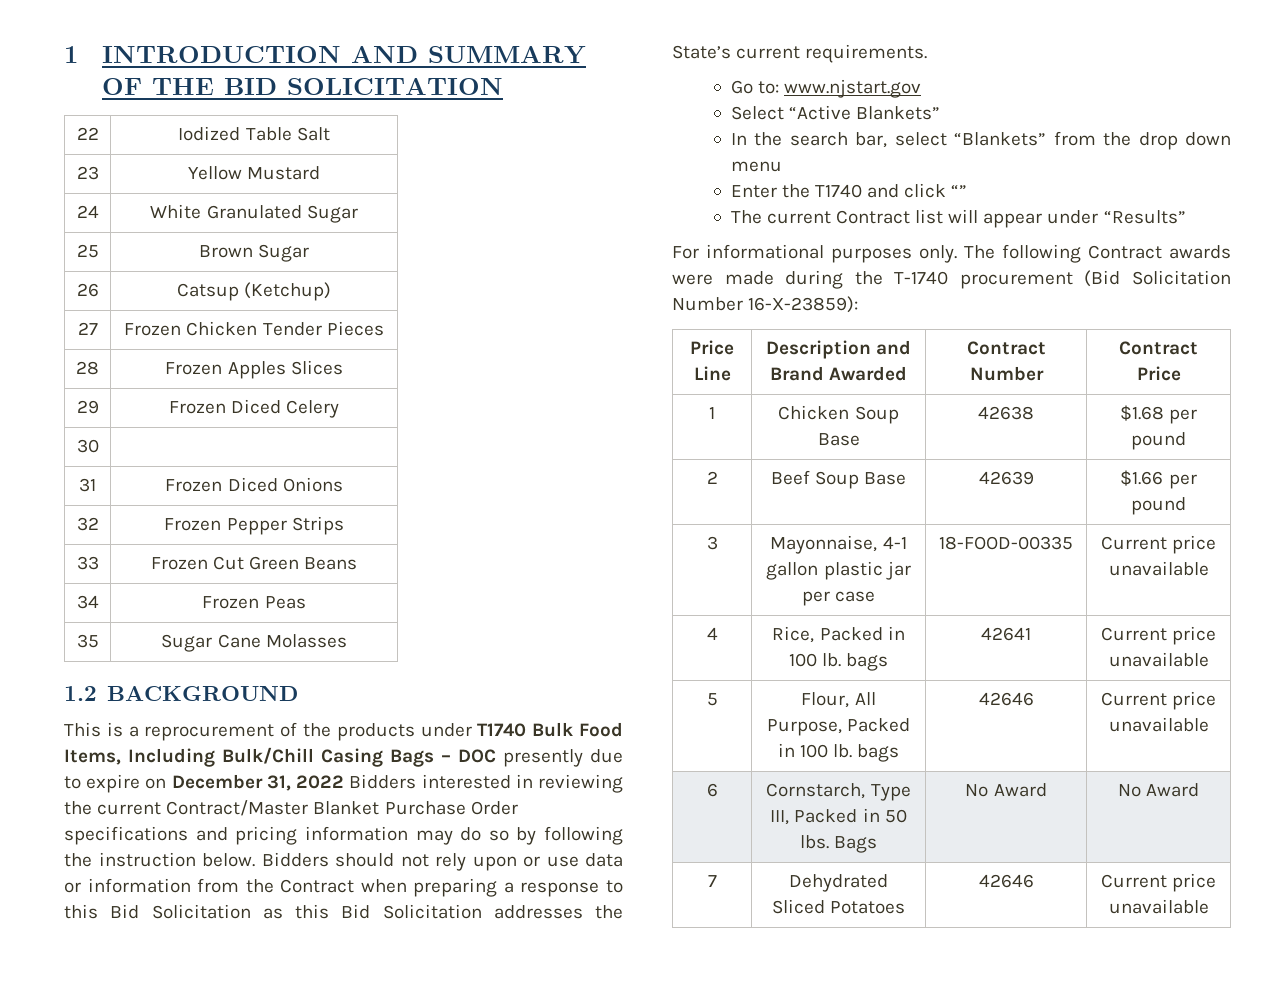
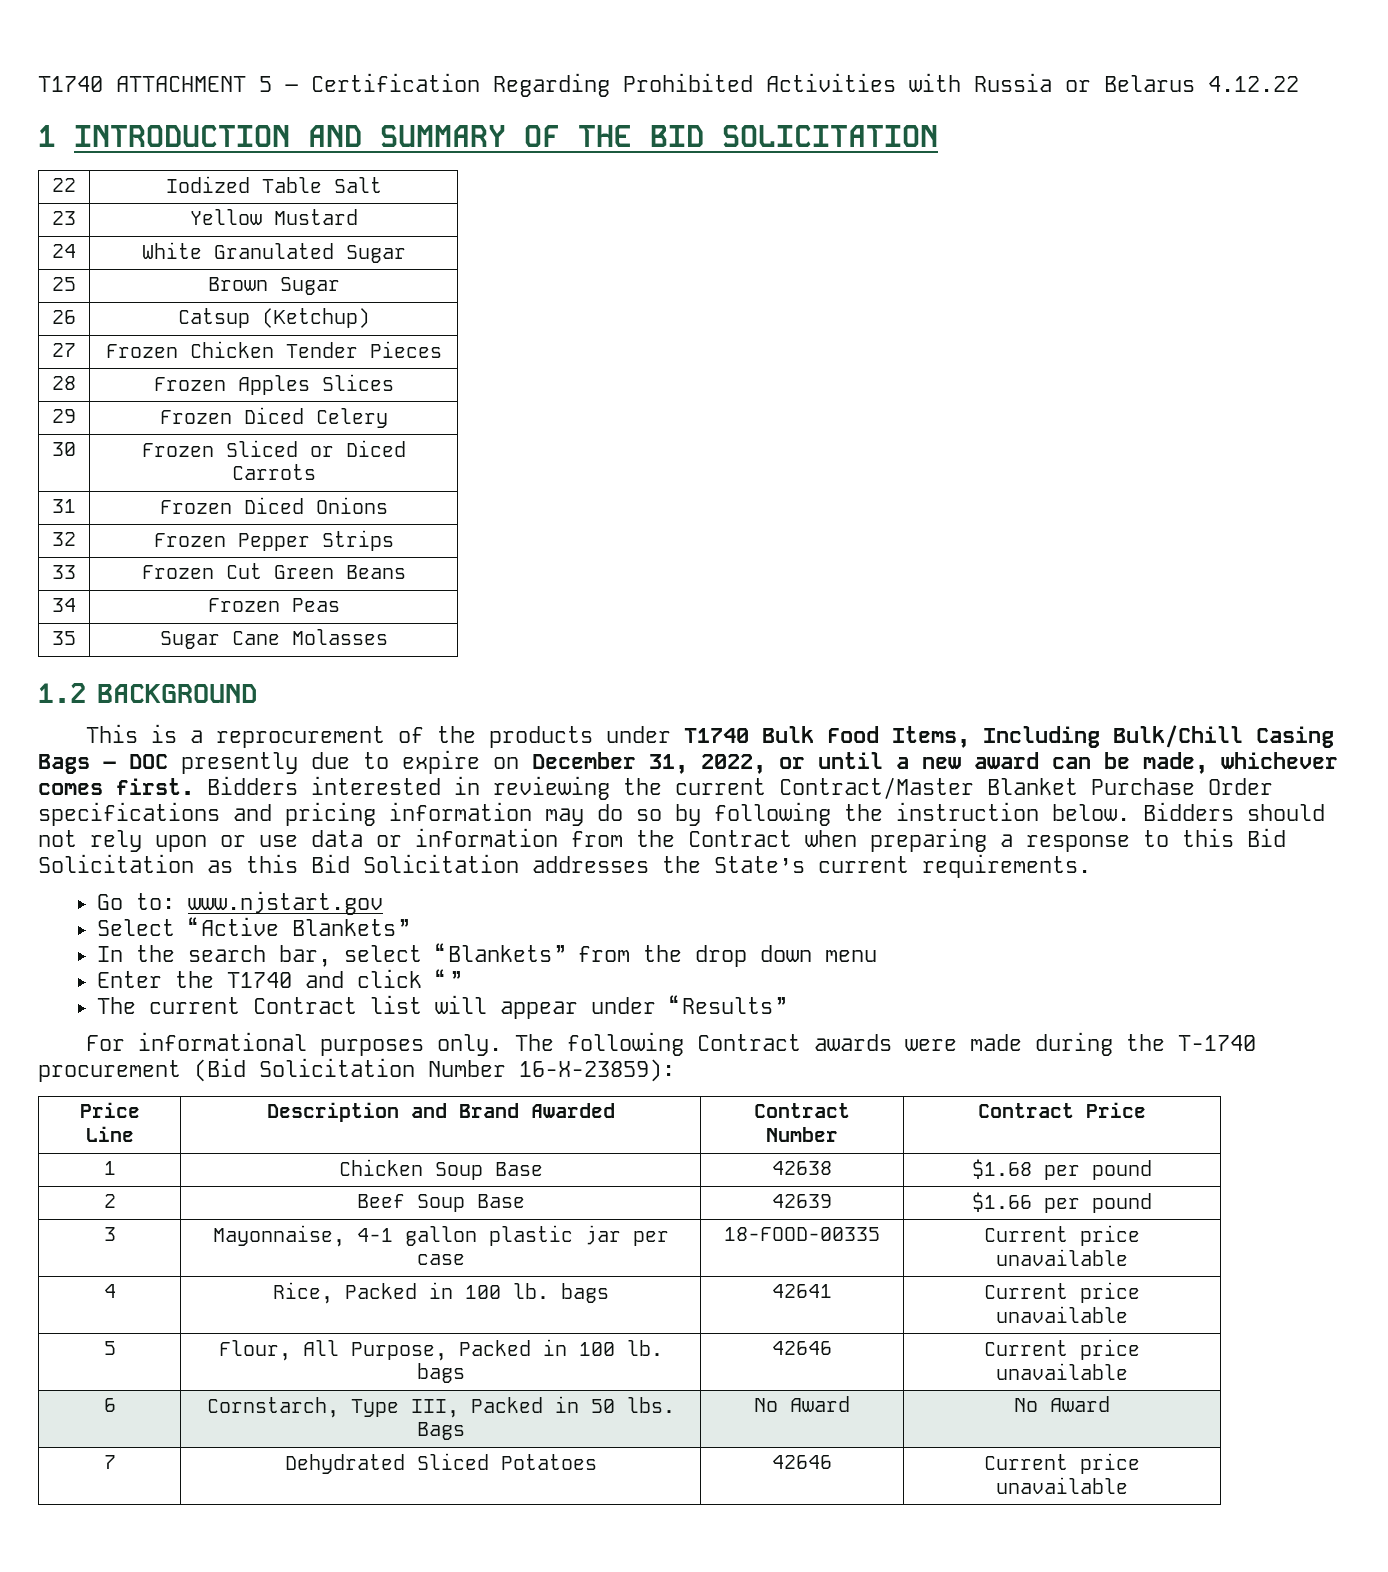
+ T1740 ATTACHMENT 5 – Certification Regarding Prohibited Activities with Russia or Belarus 4.12.22
- 30 |
+ 30 | Frozen Sliced or Diced Carrots
- This is a reprocurement of the products under T1740 Bulk Food Items, Including Bulk/Chill Casing Bags – DOC presently due to expire on December 31, 2022 Bidders interested in reviewing the current Contract/Master Blanket Purchase Order specifications and pricing information may do so by following the instruction below.
+ This is a reprocurement of the products under T1740 Bulk Food Items, Including Bulk/Chill Casing Bags – DOC presently due to expire on December 31, 2022, or until a new award can be made, whichever comes first. Bidders interested in reviewing the current Contract/Master Blanket Purchase Order specifications and pricing information may do so by following the instruction below.

